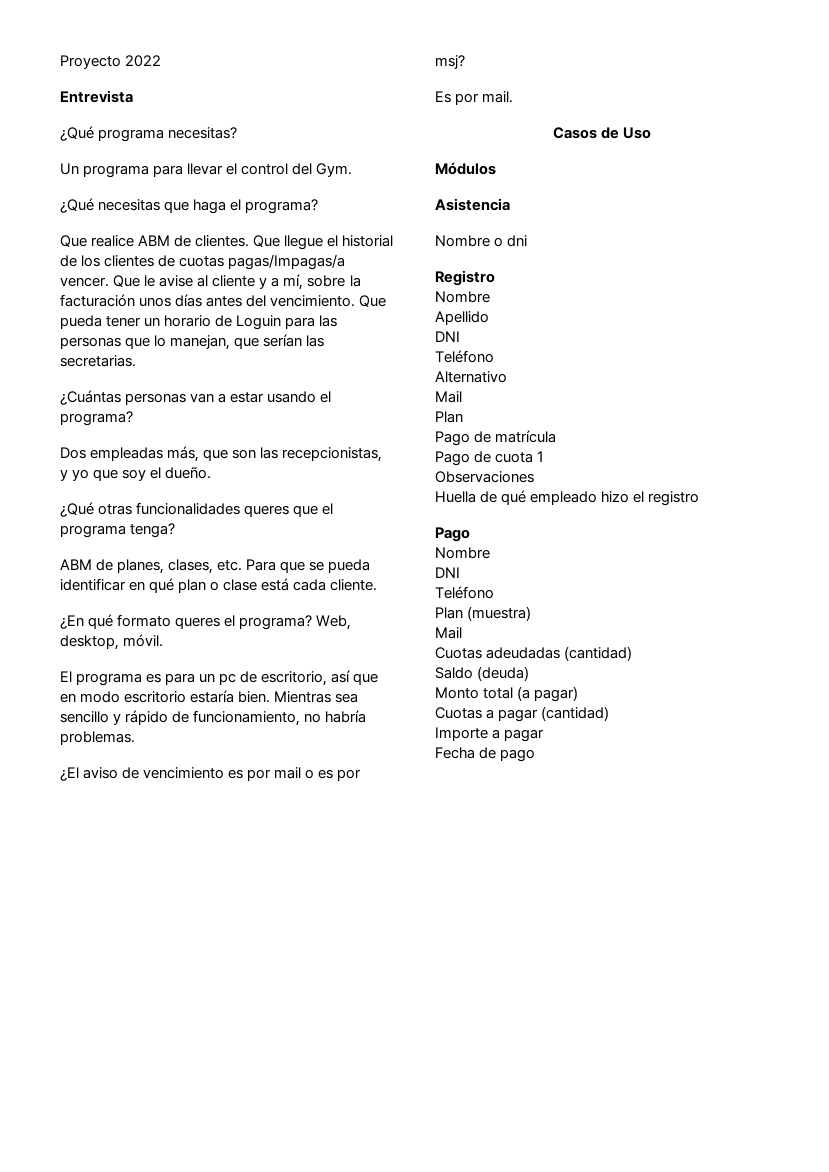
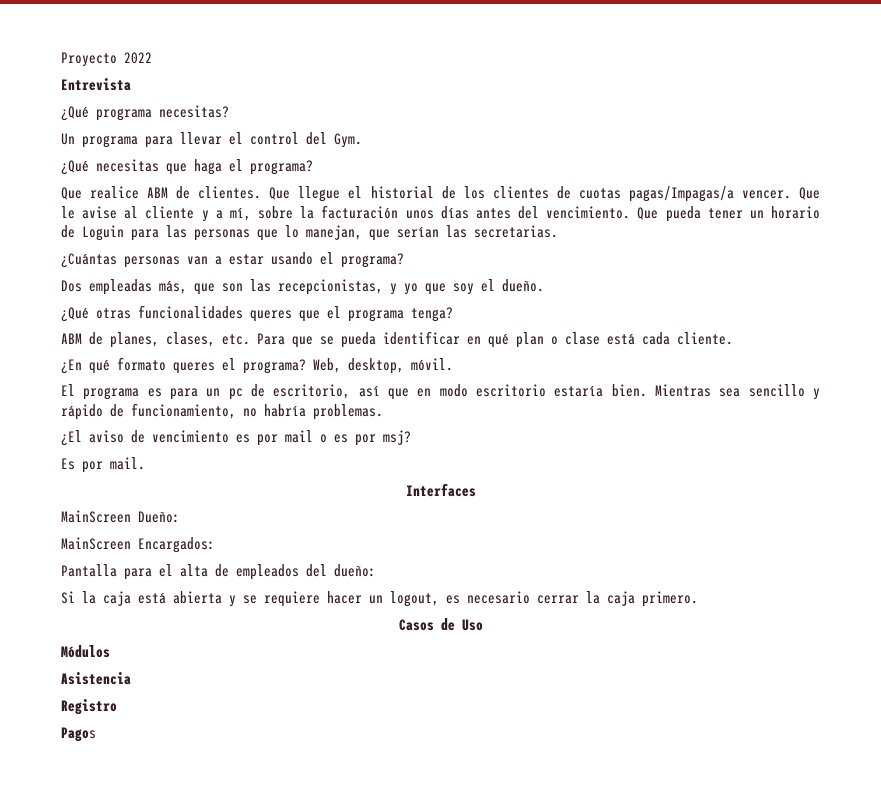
+ Interfaces
+ MainScreen Dueño:
+ MainScreen Encargados:
+ Pantalla para el alta de empleados del dueño:
+ Si la caja está abierta y se requiere hacer un logout, es necesario cerrar la caja primero.
- Nombre o dni
  Registro
- Nombre
- Apellido
- DNI
- Teléfono
- Alternativo
- Mail
- Plan
- Pago de matrícula
- Pago de cuota 1
- Observaciones
- Huella de qué empleado hizo el registro
- Pago
- Nombre
- DNI
- Teléfono
- Plan (muestra)
- Mail
- Cuotas adeudadas (cantidad)
- Saldo (deuda)
- Monto total (a pagar)
- Cuotas a pagar (cantidad)
- Importe a pagar
- Fecha de pago
+ Pagos

